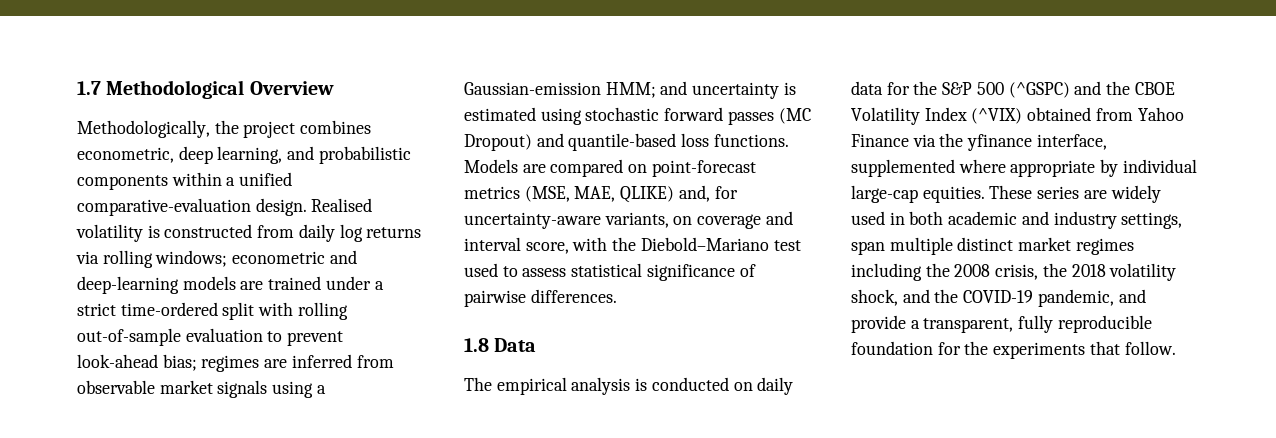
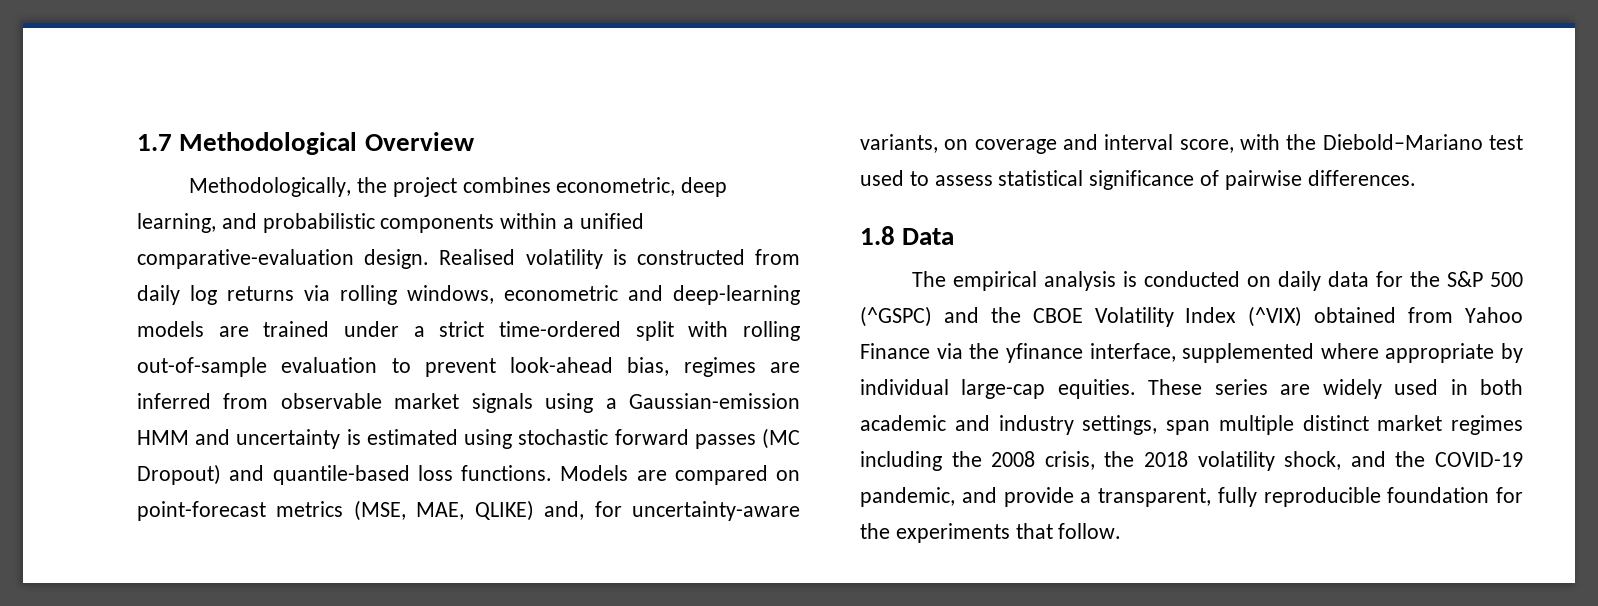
- Realised volatility is constructed from daily log returns via rolling windows; econometric and deep-learning models are trained under a strict time-ordered split with rolling out-of-sample evaluation to prevent look-ahead bias; regimes are inferred from observable market signals using a Gaussian-emission HMM; and uncertainty is estimated using stochastic forward passes (MC Dropout) and quantile-based loss functions.
+ Realised volatility is constructed from daily log returns via rolling windows, econometric and deep-learning models are trained under a strict time-ordered split with rolling out-of-sample evaluation to prevent look-ahead bias, regimes are inferred from observable market signals using a Gaussian-emission HMM and uncertainty is estimated using stochastic forward passes (MC Dropout) and quantile-based loss functions.

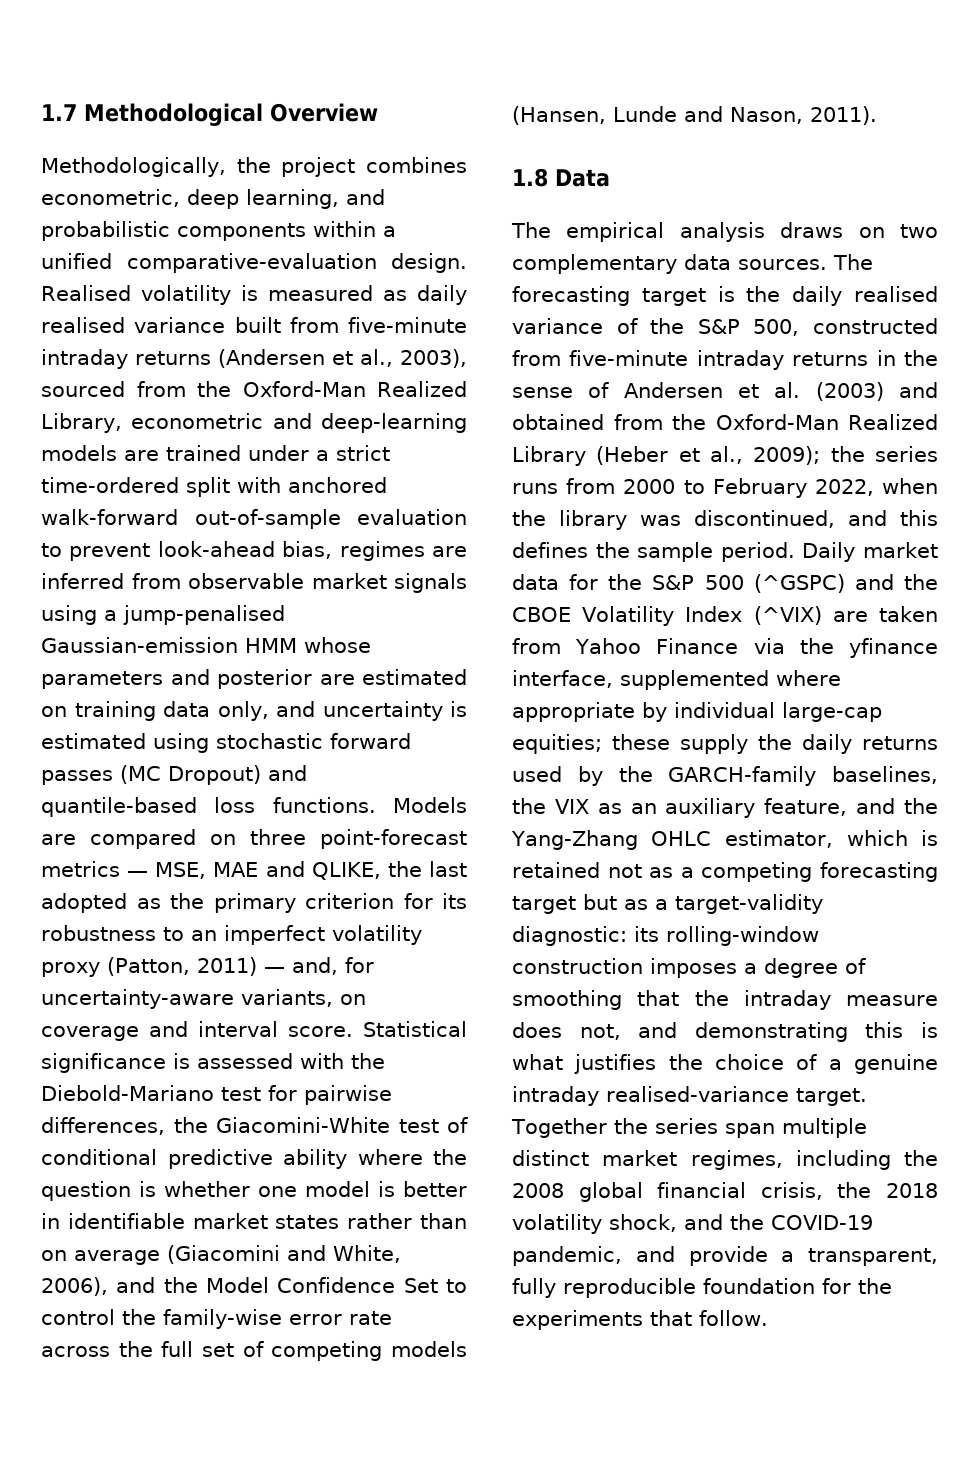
- Realised volatility is constructed from daily log returns via rolling windows, econometric and deep-learning models are trained under a strict time-ordered split with rolling out-of-sample evaluation to prevent look-ahead bias, regimes are inferred from observable market signals using a Gaussian-emission HMM and uncertainty is estimated using stochastic forward passes (MC Dropout) and quantile-based loss functions.
+ Realised volatility is measured as daily realised variance built from five-minute intraday returns (Andersen et al., 2003), sourced from the Oxford-Man Realized Library, econometric and deep-learning models are trained under a strict time-ordered split with anchored walk-forward out-of-sample evaluation to prevent look-ahead bias, regimes are inferred from observable market signals using a jump-penalised Gaussian-emission HMM whose parameters and posterior are estimated on training data only, and uncertainty is estimated using stochastic forward passes (MC Dropout) and quantile-based loss functions.
- Models are compared on point-forecast metrics (MSE, MAE, QLIKE) and, for uncertainty-aware variants, on coverage and interval score, with the Diebold–Mariano test used to assess statistical significance of pairwise differences.
+ Models are compared on three point-forecast metrics — MSE, MAE and QLIKE, the last adopted as the primary criterion for its robustness to an imperfect volatility proxy (Patton, 2011) — and, for uncertainty-aware variants, on coverage and interval score. Statistical significance is assessed with the Diebold-Mariano test for pairwise differences, the Giacomini-White test of conditional predictive ability where the question is whether one model is better in identifiable market states rather than on average (Giacomini and White, 2006), and the Model Confidence Set to control the family-wise error rate across the full set of competing models (Hansen, Lunde and Nason, 2011).
- The empirical analysis is conducted on daily data for the S&P 500 (^GSPC) and the CBOE Volatility Index (^VIX) obtained from Yahoo Finance via the yfinance interface, supplemented where appropriate by individual large-cap equities. These series are widely used in both academic and industry settings, span multiple distinct market regimes including the 2008 crisis, the 2018 volatility shock, and the COVID-19 pandemic, and provide a transparent, fully reproducible foundation for the experiments that follow.
+ The empirical analysis draws on two complementary data sources. The forecasting target is the daily realised variance of the S&P 500, constructed from five-minute intraday returns in the sense of Andersen et al. (2003) and obtained from the Oxford-Man Realized Library (Heber et al., 2009); the series runs from 2000 to February 2022, when the library was discontinued, and this defines the sample period. Daily market data for the S&P 500 (^GSPC) and the CBOE Volatility Index (^VIX) are taken from Yahoo Finance via the yfinance interface, supplemented where appropriate by individual large-cap equities; these supply the daily returns used by the GARCH-family baselines, the VIX as an auxiliary feature, and the Yang-Zhang OHLC estimator, which is retained not as a competing forecasting target but as a target-validity diagnostic: its rolling-window construction imposes a degree of smoothing that the intraday measure does not, and demonstrating this is what justifies the choice of a genuine intraday realised-variance target. Together the series span multiple distinct market regimes, including the 2008 global financial crisis, the 2018 volatility shock, and the COVID-19 pandemic, and provide a transparent, fully reproducible foundation for the experiments that follow.

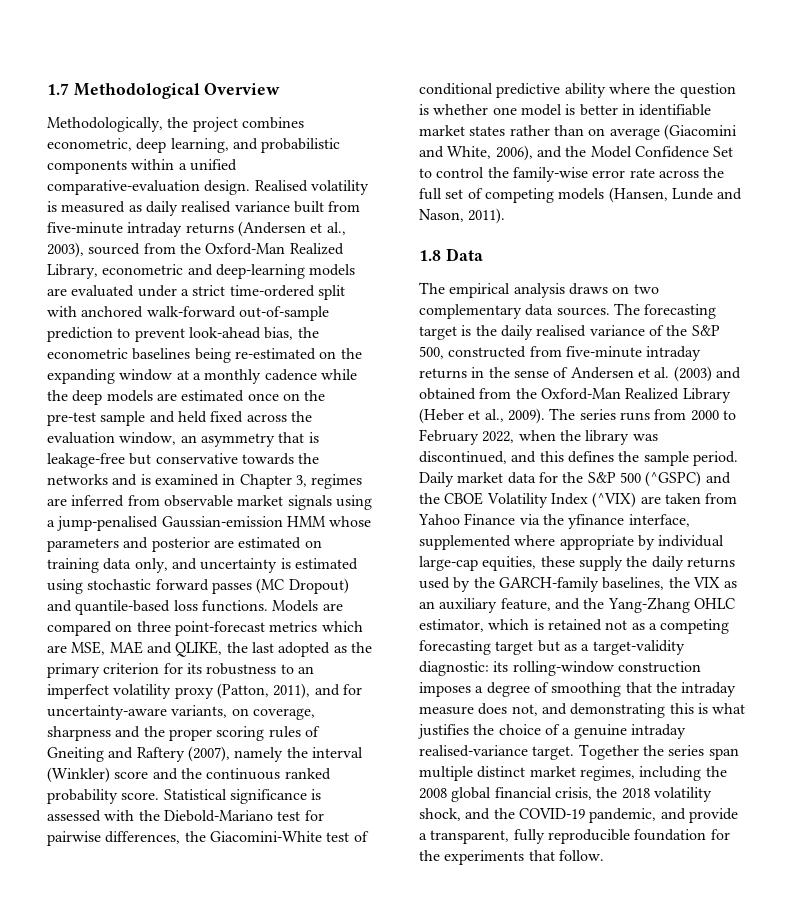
- Realised volatility is measured as daily realised variance built from five-minute intraday returns (Andersen et al., 2003), sourced from the Oxford-Man Realized Library, econometric and deep-learning models are trained under a strict time-ordered split with anchored walk-forward out-of-sample evaluation to prevent look-ahead bias, regimes are inferred from observable market signals using a jump-penalised Gaussian-emission HMM whose parameters and posterior are estimated on training data only, and uncertainty is estimated using stochastic forward passes (MC Dropout) and quantile-based loss functions.
+ Realised volatility is measured as daily realised variance built from five-minute intraday returns (Andersen et al., 2003), sourced from the Oxford-Man Realized Library, econometric and deep-learning models are evaluated under a strict time-ordered split with anchored walk-forward out-of-sample prediction to prevent look-ahead bias, the econometric baselines being re-estimated on the expanding window at a monthly cadence while the deep models are estimated once on the pre-test sample and held fixed across the evaluation window, an asymmetry that is leakage-free but conservative towards the networks and is examined in Chapter 3, regimes are inferred from observable market signals using a jump-penalised Gaussian-emission HMM whose parameters and posterior are estimated on training data only, and uncertainty is estimated using stochastic forward passes (MC Dropout) and quantile-based loss functions.
- Models are compared on three point-forecast metrics — MSE, MAE and QLIKE, the last adopted as the primary criterion for its robustness to an imperfect volatility proxy (Patton, 2011) — and, for uncertainty-aware variants, on coverage and interval score.
+ Models are compared on three point-forecast metrics which are MSE, MAE and QLIKE, the last adopted as the primary criterion for its robustness to an imperfect volatility proxy (Patton, 2011), and for uncertainty-aware variants, on coverage, sharpness and the proper scoring rules of Gneiting and Raftery (2007), namely the interval (Winkler) score and the continuous ranked probability score.
- The forecasting target is the daily realised variance of the S&P 500, constructed from five-minute intraday returns in the sense of Andersen et al. (2003) and obtained from the Oxford-Man Realized Library (Heber et al., 2009); the series runs from 2000 to February 2022, when the library was discontinued, and this defines the sample period.
+ The forecasting target is the daily realised variance of the S&P 500, constructed from five-minute intraday returns in the sense of Andersen et al. (2003) and obtained from the Oxford-Man Realized Library (Heber et al., 2009). The series runs from 2000 to February 2022, when the library was discontinued, and this defines the sample period.
- Daily market data for the S&P 500 (^GSPC) and the CBOE Volatility Index (^VIX) are taken from Yahoo Finance via the yfinance interface, supplemented where appropriate by individual large-cap equities; these supply the daily returns used by the GARCH-family baselines, the VIX as an auxiliary feature, and the Yang-Zhang OHLC estimator, which is retained not as a competing forecasting target but as a target-validity diagnostic:
+ Daily market data for the S&P 500 (^GSPC) and the CBOE Volatility Index (^VIX) are taken from Yahoo Finance via the yfinance interface, supplemented where appropriate by individual large-cap equities, these supply the daily returns used by the GARCH-family baselines, the VIX as an auxiliary feature, and the Yang-Zhang OHLC estimator, which is retained not as a competing forecasting target but as a target-validity diagnostic:

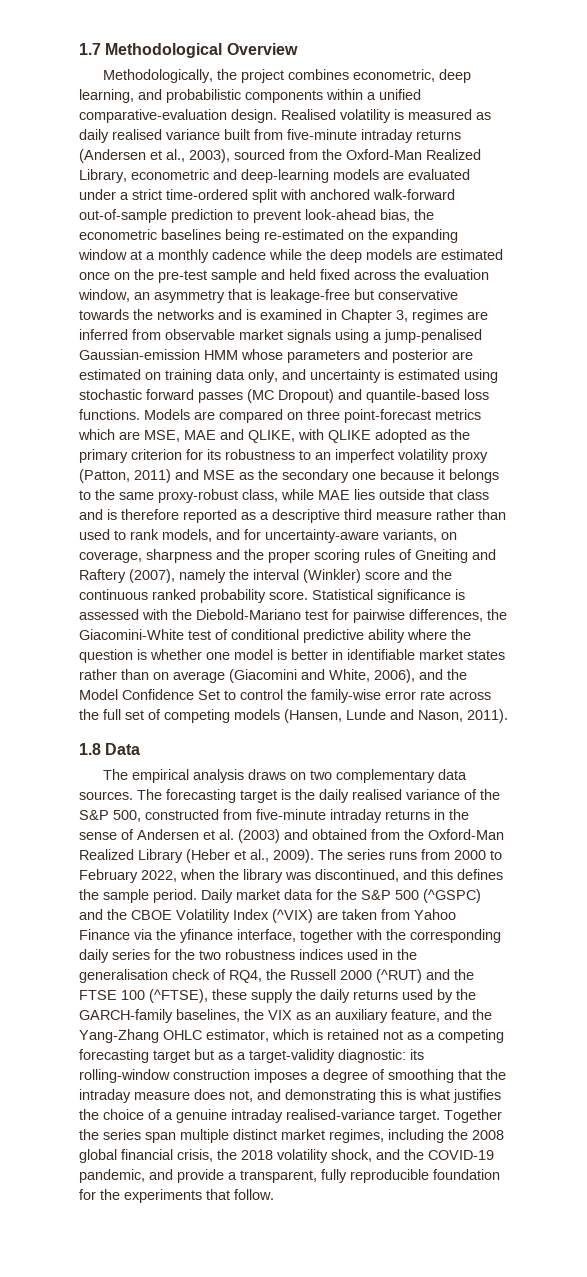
- Models are compared on three point-forecast metrics which are MSE, MAE and QLIKE, the last adopted as the primary criterion for its robustness to an imperfect volatility proxy (Patton, 2011), and for uncertainty-aware variants, on coverage, sharpness and the proper scoring rules of Gneiting and Raftery (2007), namely the interval (Winkler) score and the continuous ranked probability score.
+ Models are compared on three point-forecast metrics which are MSE, MAE and QLIKE, with QLIKE adopted as the primary criterion for its robustness to an imperfect volatility proxy (Patton, 2011) and MSE as the secondary one because it belongs to the same proxy-robust class, while MAE lies outside that class and is therefore reported as a descriptive third measure rather than used to rank models, and for uncertainty-aware variants, on coverage, sharpness and the proper scoring rules of Gneiting and Raftery (2007), namely the interval (Winkler) score and the continuous ranked probability score.
- Daily market data for the S&P 500 (^GSPC) and the CBOE Volatility Index (^VIX) are taken from Yahoo Finance via the yfinance interface, supplemented where appropriate by individual large-cap equities, these supply the daily returns used by the GARCH-family baselines, the VIX as an auxiliary feature, and the Yang-Zhang OHLC estimator, which is retained not as a competing forecasting target but as a target-validity diagnostic:
+ Daily market data for the S&P 500 (^GSPC) and the CBOE Volatility Index (^VIX) are taken from Yahoo Finance via the yfinance interface, together with the corresponding daily series for the two robustness indices used in the generalisation check of RQ4, the Russell 2000 (^RUT) and the FTSE 100 (^FTSE), these supply the daily returns used by the GARCH-family baselines, the VIX as an auxiliary feature, and the Yang-Zhang OHLC estimator, which is retained not as a competing forecasting target but as a target-validity diagnostic:

